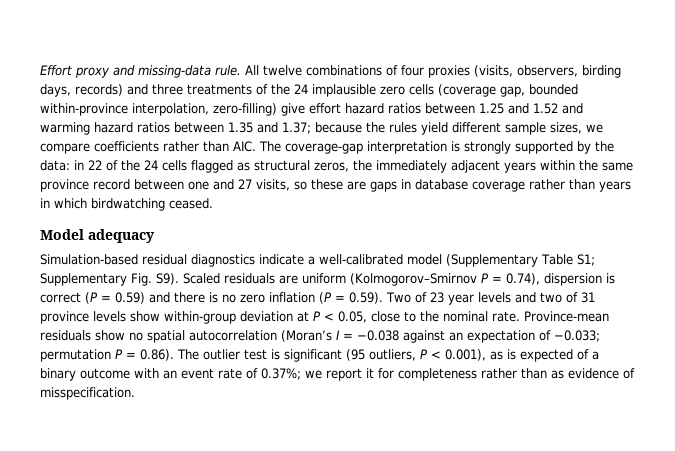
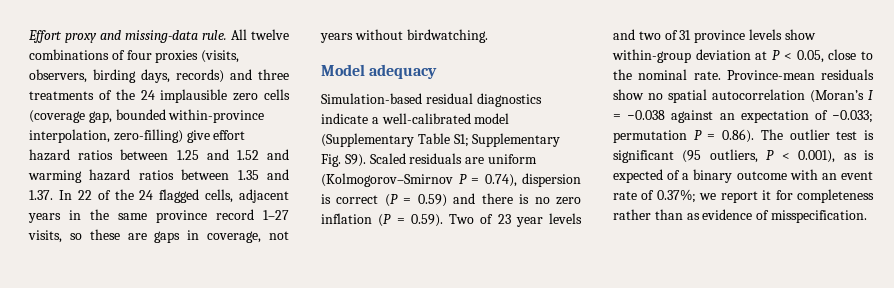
- All twelve combinations of four proxies (visits, observers, birding days, records) and three treatments of the 24 implausible zero cells (coverage gap, bounded within-province interpolation, zero-filling) give effort hazard ratios between 1.25 and 1.52 and warming hazard ratios between 1.35 and 1.37; because the rules yield different sample sizes, we compare coefficients rather than AIC. The coverage-gap interpretation is strongly supported by the data: in 22 of the 24 cells flagged as structural zeros, the immediately adjacent years within the same province record between one and 27 visits, so these are gaps in database coverage rather than years in which birdwatching ceased.
+ All twelve combinations of four proxies (visits, observers, birding days, records) and three treatments of the 24 implausible zero cells (coverage gap, bounded within-province interpolation, zero-filling) give effort hazard ratios between 1.25 and 1.52 and warming hazard ratios between 1.35 and 1.37. In 22 of the 24 flagged cells, adjacent years in the same province record 1–27 visits, so these are gaps in coverage, not years without birdwatching.

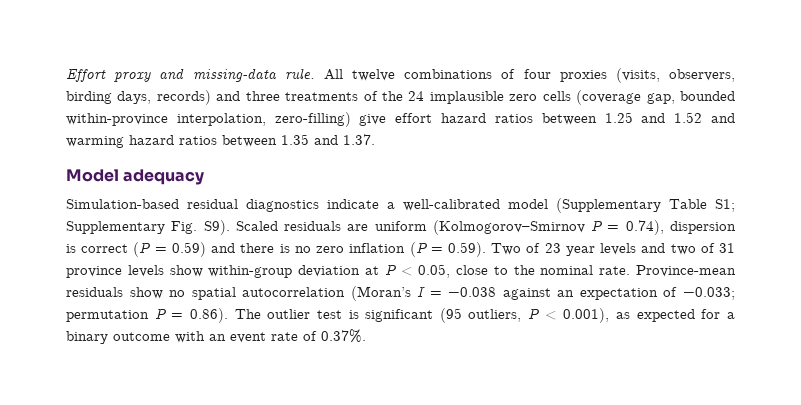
- All twelve combinations of four proxies (visits, observers, birding days, records) and three treatments of the 24 implausible zero cells (coverage gap, bounded within-province interpolation, zero-filling) give effort hazard ratios between 1.25 and 1.52 and warming hazard ratios between 1.35 and 1.37. In 22 of the 24 flagged cells, adjacent years in the same province record 1–27 visits, so these are gaps in coverage, not years without birdwatching.
+ All twelve combinations of four proxies (visits, observers, birding days, records) and three treatments of the 24 implausible zero cells (coverage gap, bounded within-province interpolation, zero-filling) give effort hazard ratios between 1.25 and 1.52 and warming hazard ratios between 1.35 and 1.37.
- Province-mean residuals show no spatial autocorrelation (Moran’s I = −0.038 against an expectation of −0.033; permutation P = 0.86). The outlier test is significant (95 outliers, P < 0.001), as is expected of a binary outcome with an event rate of 0.37%; we report it for completeness rather than as evidence of misspecification.
+ Province-mean residuals show no spatial autocorrelation (Moran’s I = −0.038 against an expectation of −0.033; permutation P = 0.86). The outlier test is significant (95 outliers, P < 0.001), as expected for a binary outcome with an event rate of 0.37%.

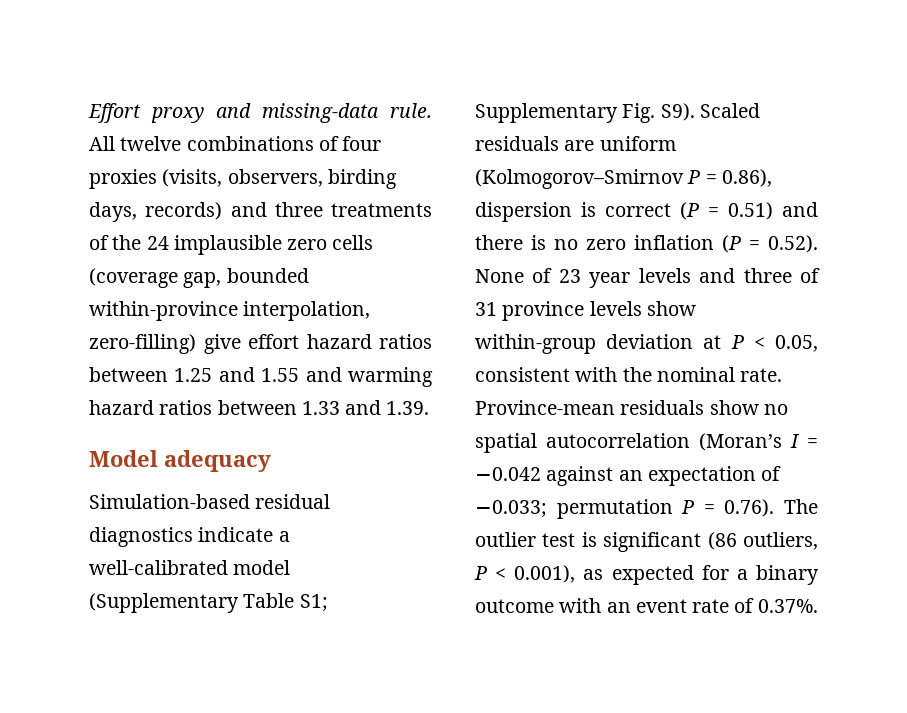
- All twelve combinations of four proxies (visits, observers, birding days, records) and three treatments of the 24 implausible zero cells (coverage gap, bounded within-province interpolation, zero-filling) give effort hazard ratios between 1.25 and 1.52 and warming hazard ratios between 1.35 and 1.37.
+ All twelve combinations of four proxies (visits, observers, birding days, records) and three treatments of the 24 implausible zero cells (coverage gap, bounded within-province interpolation, zero-filling) give effort hazard ratios between 1.25 and 1.55 and warming hazard ratios between 1.33 and 1.39.
- Simulation-based residual diagnostics indicate a well-calibrated model (Supplementary Table S1; Supplementary Fig. S9). Scaled residuals are uniform (Kolmogorov–Smirnov P = 0.74), dispersion is correct (P = 0.59) and there is no zero inflation (P = 0.59). Two of 23 year levels and two of 31 province levels show within-group deviation at P < 0.05, close to the nominal rate.
+ Simulation-based residual diagnostics indicate a well-calibrated model (Supplementary Table S1; Supplementary Fig. S9). Scaled residuals are uniform (Kolmogorov–Smirnov P = 0.86), dispersion is correct (P = 0.51) and there is no zero inflation (P = 0.52). None of 23 year levels and three of 31 province levels show within-group deviation at P < 0.05, consistent with the nominal rate.
- Province-mean residuals show no spatial autocorrelation (Moran’s I = −0.038 against an expectation of −0.033; permutation P = 0.86). The outlier test is significant (95 outliers, P < 0.001), as expected for a binary outcome with an event rate of 0.37%.
+ Province-mean residuals show no spatial autocorrelation (Moran’s I = −0.042 against an expectation of −0.033; permutation P = 0.76). The outlier test is significant (86 outliers, P < 0.001), as expected for a binary outcome with an event rate of 0.37%.

